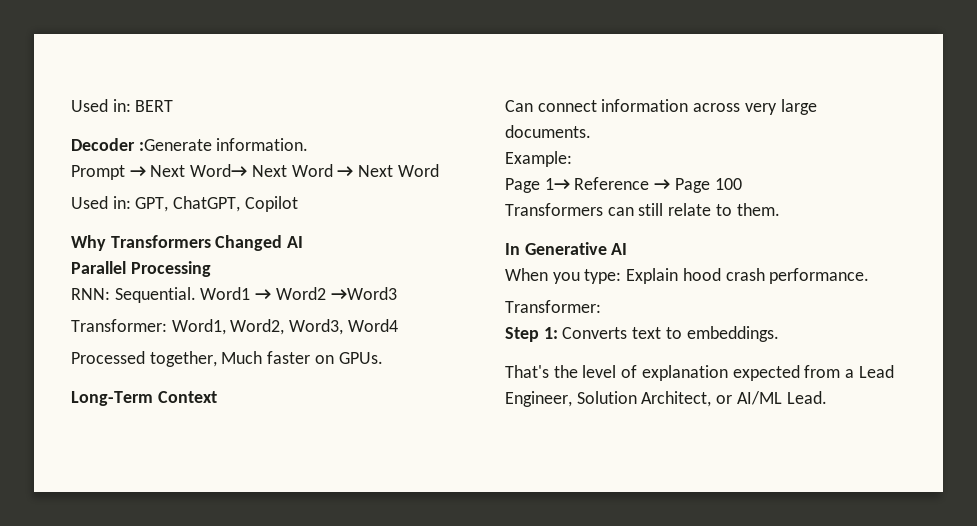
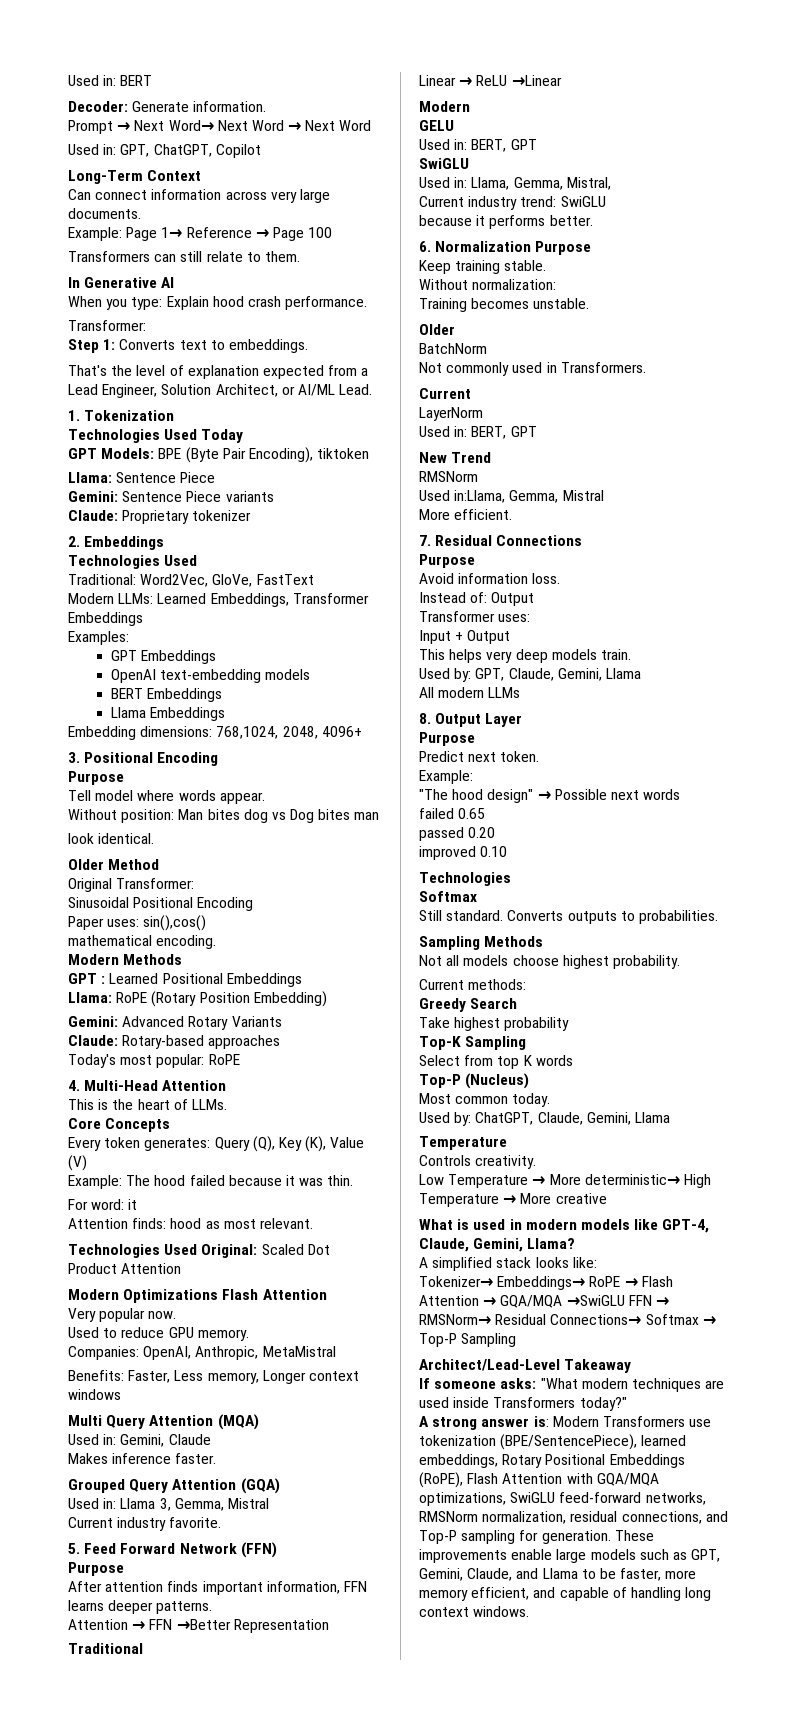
- Decoder :Generate information.
+ Decoder: Generate information.
- Why Transformers Changed AI
- Parallel Processing
- RNN: Sequential. Word1 → Word2 →Word3
- Transformer: Word1, Word2, Word3, Word4
- Processed together, Much faster on GPUs.
- Example:
- Page 1→ Reference → Page 100
+ Example: Page 1→ Reference → Page 100
+ 1. Tokenization
+ Technologies Used Today
+ GPT Models: BPE (Byte Pair Encoding), tiktoken
+ Llama: Sentence Piece
+ Gemini: Sentence Piece variants
+ Claude: Proprietary tokenizer
+ 2. Embeddings
+ Technologies Used
+ Traditional: Word2Vec, GloVe, FastText
+ Modern LLMs: Learned Embeddings, Transformer Embeddings
+ Examples:
+ GPT Embeddings
+ OpenAI text-embedding models
+ BERT Embeddings
+ Llama Embeddings
+ Embedding dimensions: 768,1024, 2048, 4096+
+ 3. Positional Encoding
+ Purpose
+ Tell model where words appear.
+ Without position: Man bites dog vs Dog bites man
+ look identical.
+ Older Method
+ Original Transformer:
+ Sinusoidal Positional Encoding
+ Paper uses: sin(),cos()
+ mathematical encoding.
+ Modern Methods
+ GPT : Learned Positional Embeddings
+ Llama: RoPE (Rotary Position Embedding)
+ Gemini: Advanced Rotary Variants
+ Claude: Rotary-based approaches
+ Today's most popular: RoPE
+ 4. Multi-Head Attention
+ This is the heart of LLMs.
+ Core Concepts
+ Every token generates: Query (Q), Key (K), Value (V)
+ Example: The hood failed because it was thin.
+ For word: it
+ Attention finds: hood as most relevant.
+ Technologies Used Original: Scaled Dot Product Attention
+ Modern Optimizations Flash Attention
+ Very popular now.
+ Used to reduce GPU memory.
+ Companies: OpenAI, Anthropic, MetaMistral
+ Benefits: Faster, Less memory, Longer context windows
+ Multi Query Attention (MQA)
+ Used in: Gemini, Claude
+ Makes inference faster.
+ Grouped Query Attention (GQA)
+ Used in: Llama 3, Gemma, Mistral
+ Current industry favorite.
+ 5. Feed Forward Network (FFN)
+ Purpose
+ After attention finds important information, FFN learns deeper patterns.
+ Attention → FFN →Better Representation
+ Traditional
+ Linear → ReLU →Linear
+ Modern
+ GELU
+ Used in: BERT, GPT
+ SwiGLU
+ Used in: Llama, Gemma, Mistral,
+ Current industry trend: SwiGLU
+ because it performs better.
+ 6. Normalization Purpose
+ Keep training stable.
+ Without normalization:
+ Training becomes unstable.
+ Older
+ BatchNorm
+ Not commonly used in Transformers.
+ Current
+ LayerNorm
+ Used in: BERT, GPT
+ New Trend
+ RMSNorm
+ Used in:Llama, Gemma, Mistral
+ More efficient.
+ 7. Residual Connections
+ Purpose
+ Avoid information loss.
+ Instead of: Output
+ Transformer uses:
+ Input + Output
+ This helps very deep models train.
+ Used by: GPT, Claude, Gemini, Llama
+ All modern LLMs
+ 8. Output Layer
+ Purpose
+ Predict next token.
+ Example:
+ "The hood design" → Possible next words
+ failed 0.65
+ passed 0.20
+ improved 0.10
+ Technologies
+ Softmax
+ Still standard. Converts outputs to probabilities.
+ Sampling Methods
+ Not all models choose highest probability.
+ Current methods:
+ Greedy Search
+ Take highest probability
+ Top-K Sampling
+ Select from top K words
+ Top-P (Nucleus)
+ Most common today.
+ Used by: ChatGPT, Claude, Gemini, Llama
+ Temperature
+ Controls creativity.
+ Low Temperature → More deterministic→ High Temperature → More creative
+ What is used in modern models like GPT-4, Claude, Gemini, Llama?
+ A simplified stack looks like:
+ Tokenizer→ Embeddings→ RoPE → Flash Attention → GQA/MQA →SwiGLU FFN → RMSNorm→ Residual Connections→ Softmax → Top-P Sampling
+ Architect/Lead-Level Takeaway
+ If someone asks: "What modern techniques are used inside Transformers today?"
+ A strong answer is: Modern Transformers use tokenization (BPE/SentencePiece), learned embeddings, Rotary Positional Embeddings (RoPE), Flash Attention with GQA/MQA optimizations, SwiGLU feed-forward networks, RMSNorm normalization, residual connections, and Top-P sampling for generation. These improvements enable large models such as GPT, Gemini, Claude, and Llama to be faster, more memory efficient, and capable of handling long context windows.

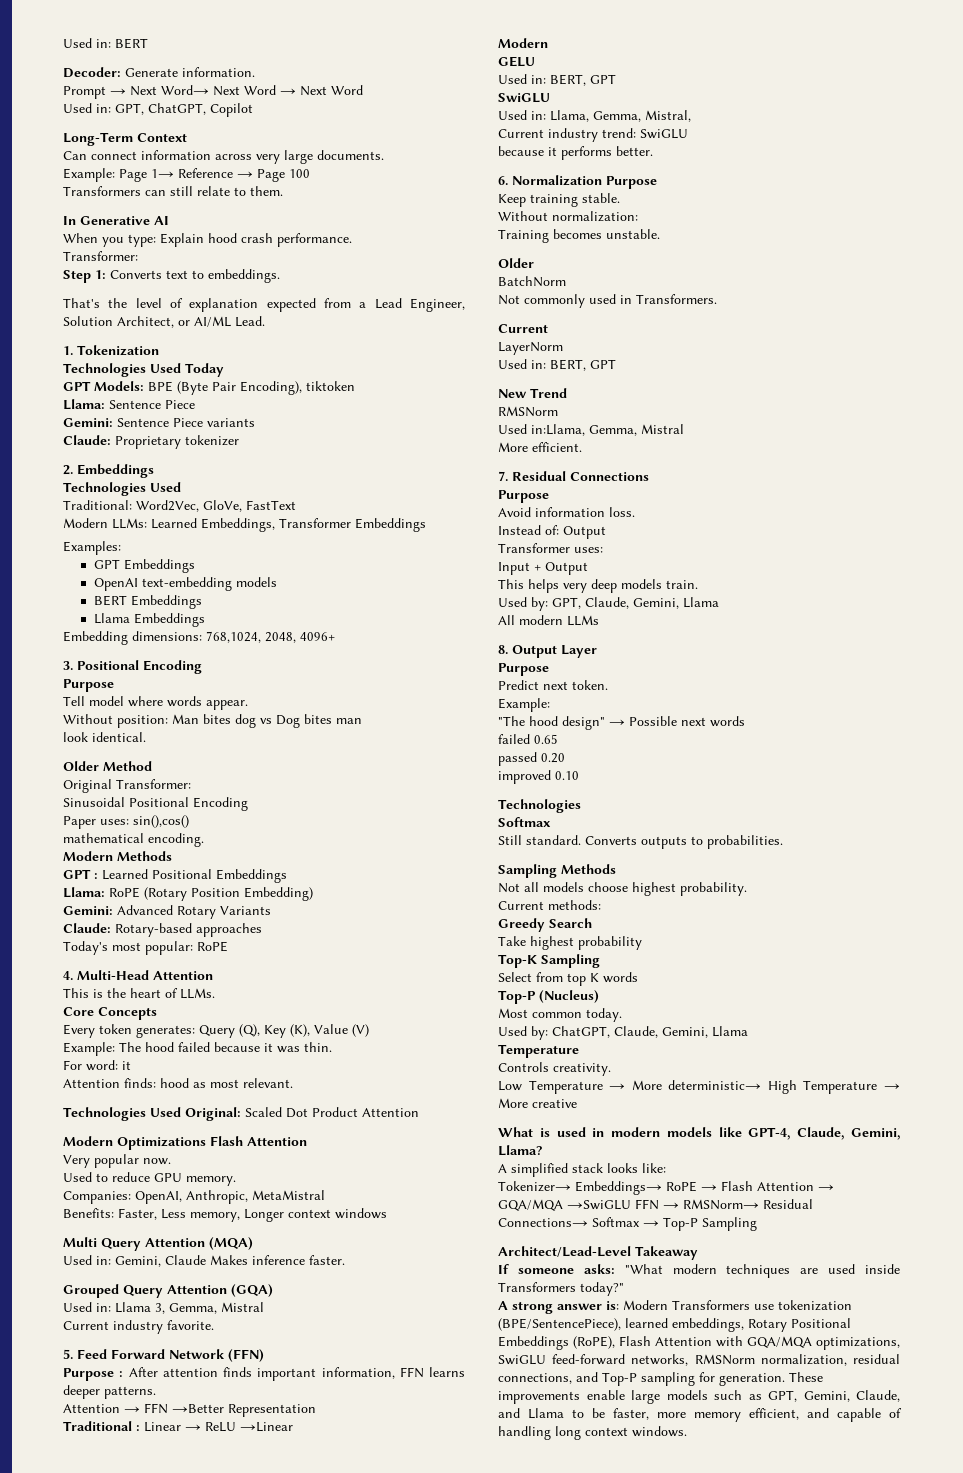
- Used in: Gemini, Claude
- Makes inference faster.
+ Used in: Gemini, Claude Makes inference faster.
  5. Feed Forward Network (FFN)
- Purpose
- After attention finds important information, FFN learns deeper patterns.
+ Purpose : After attention finds important information, FFN learns deeper patterns.
- Traditional
- Linear → ReLU →Linear
+ Traditional : Linear → ReLU →Linear

